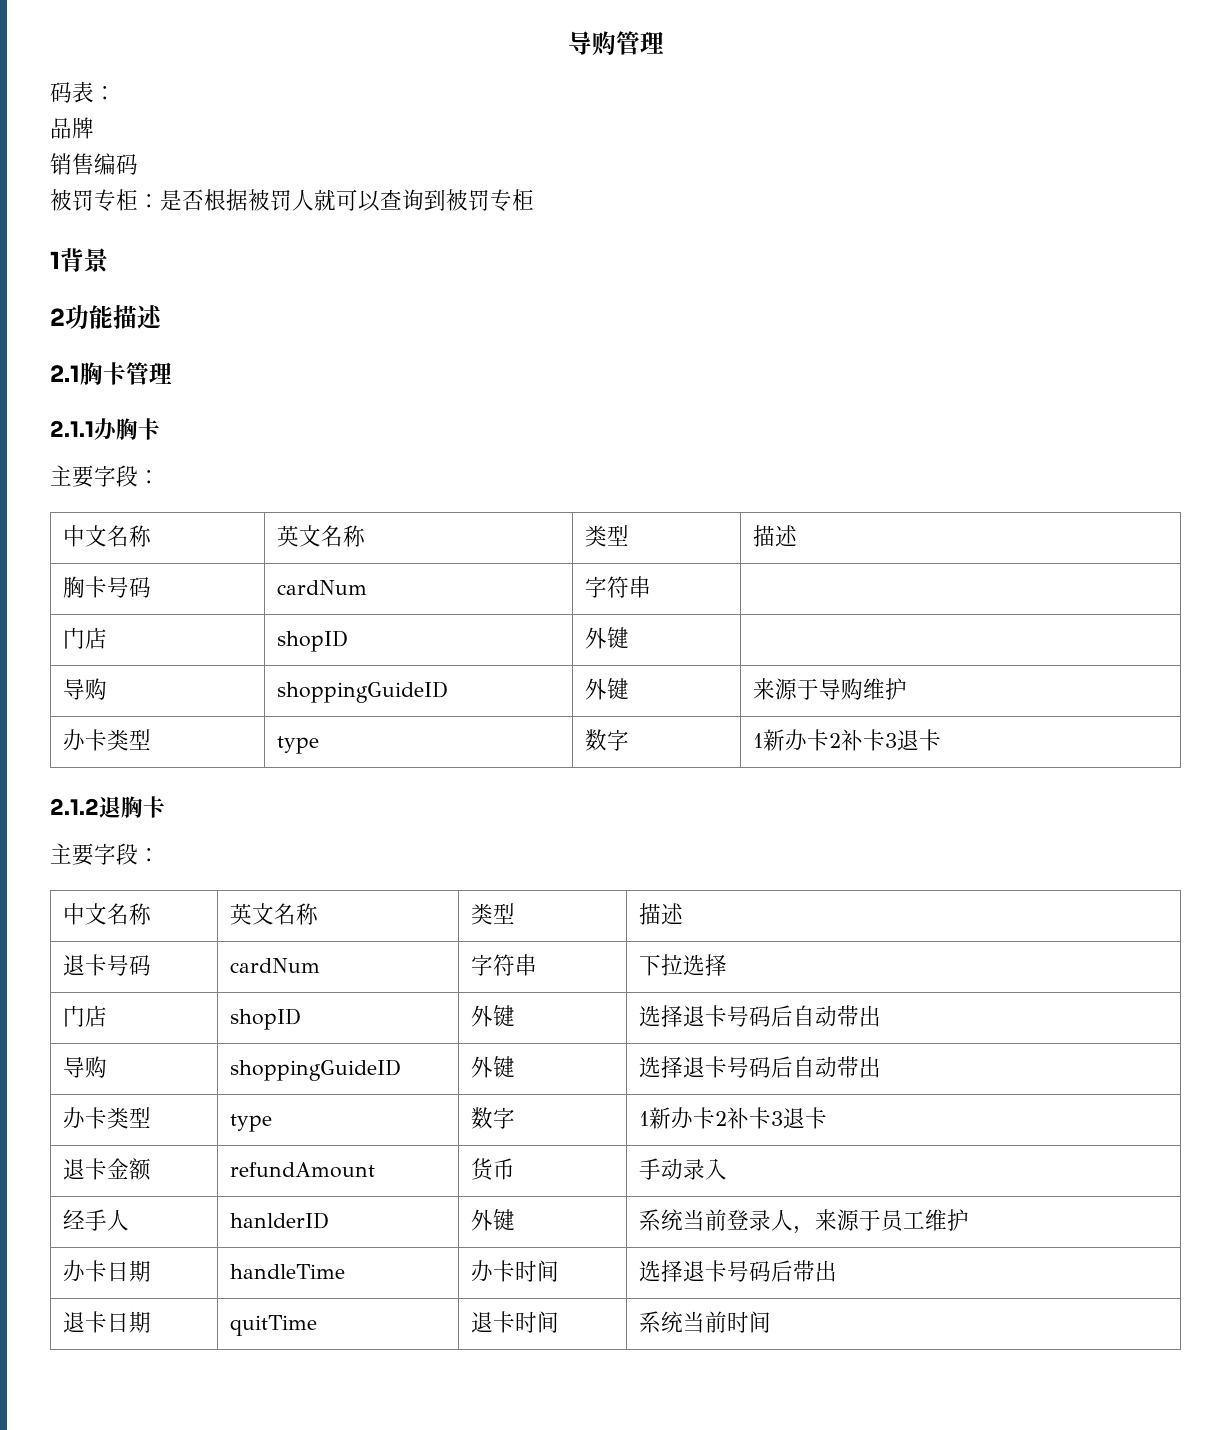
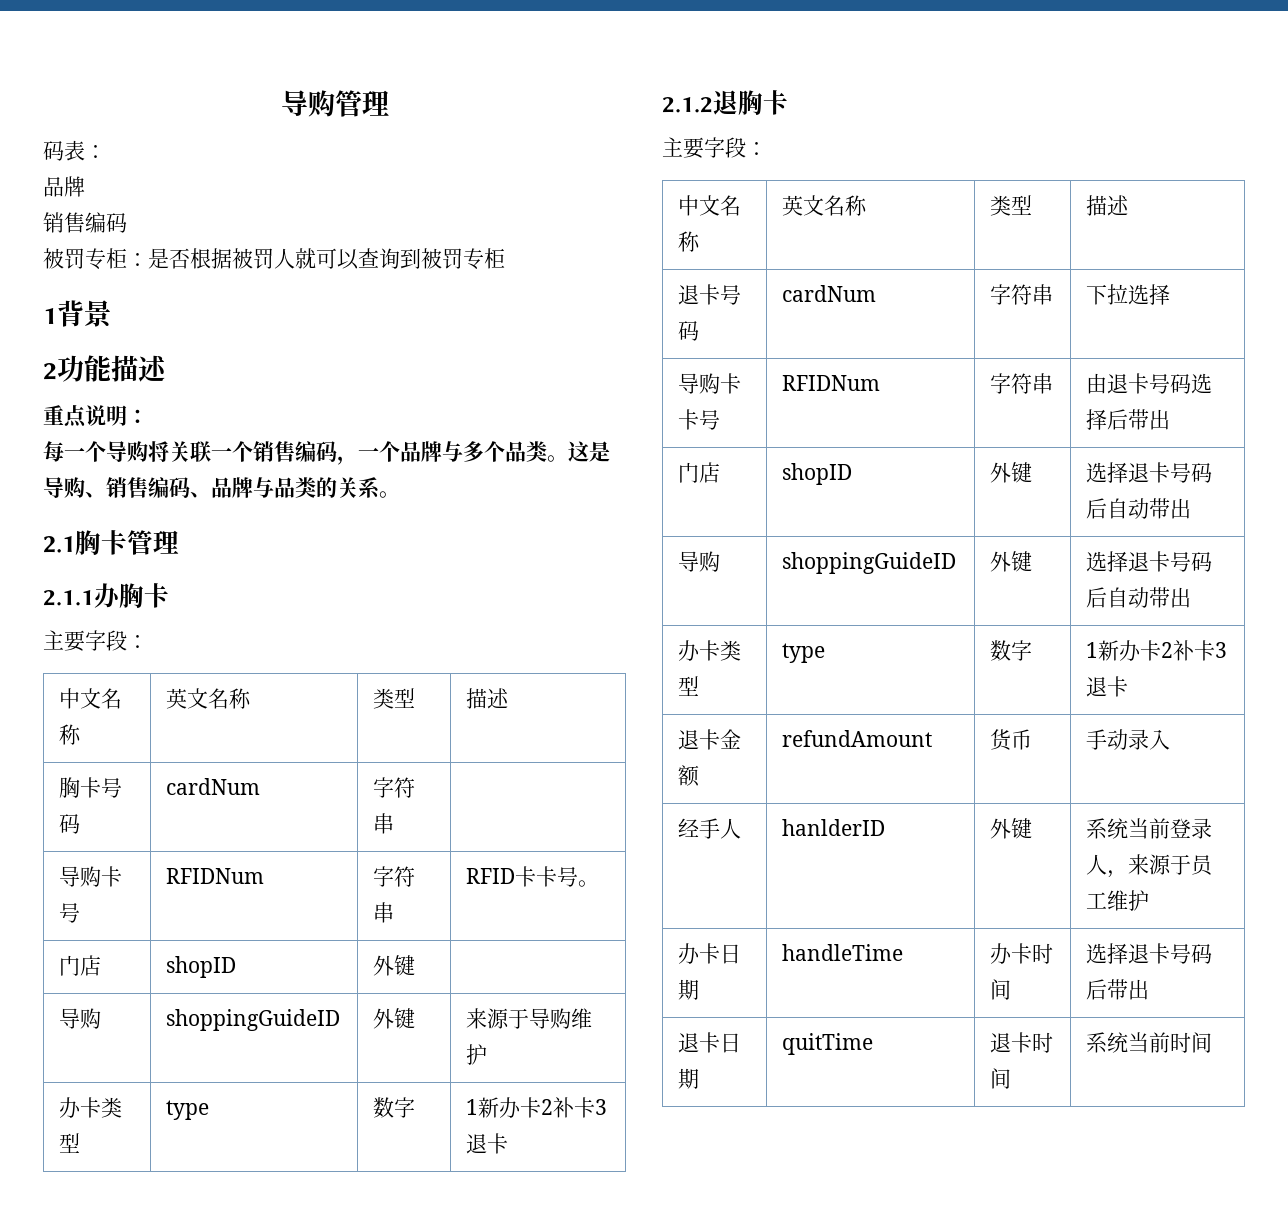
+ 重点说明：
+ 每一个导购将关联一个销售编码，一个品牌与多个品类。这是导购、销售编码、品牌与品类的关系。
+ 导购卡号 | RFIDNum | 字符串 | RFID卡卡号。
+ 导购卡卡号 | RFIDNum | 字符串 | 由退卡号码选择后带出

